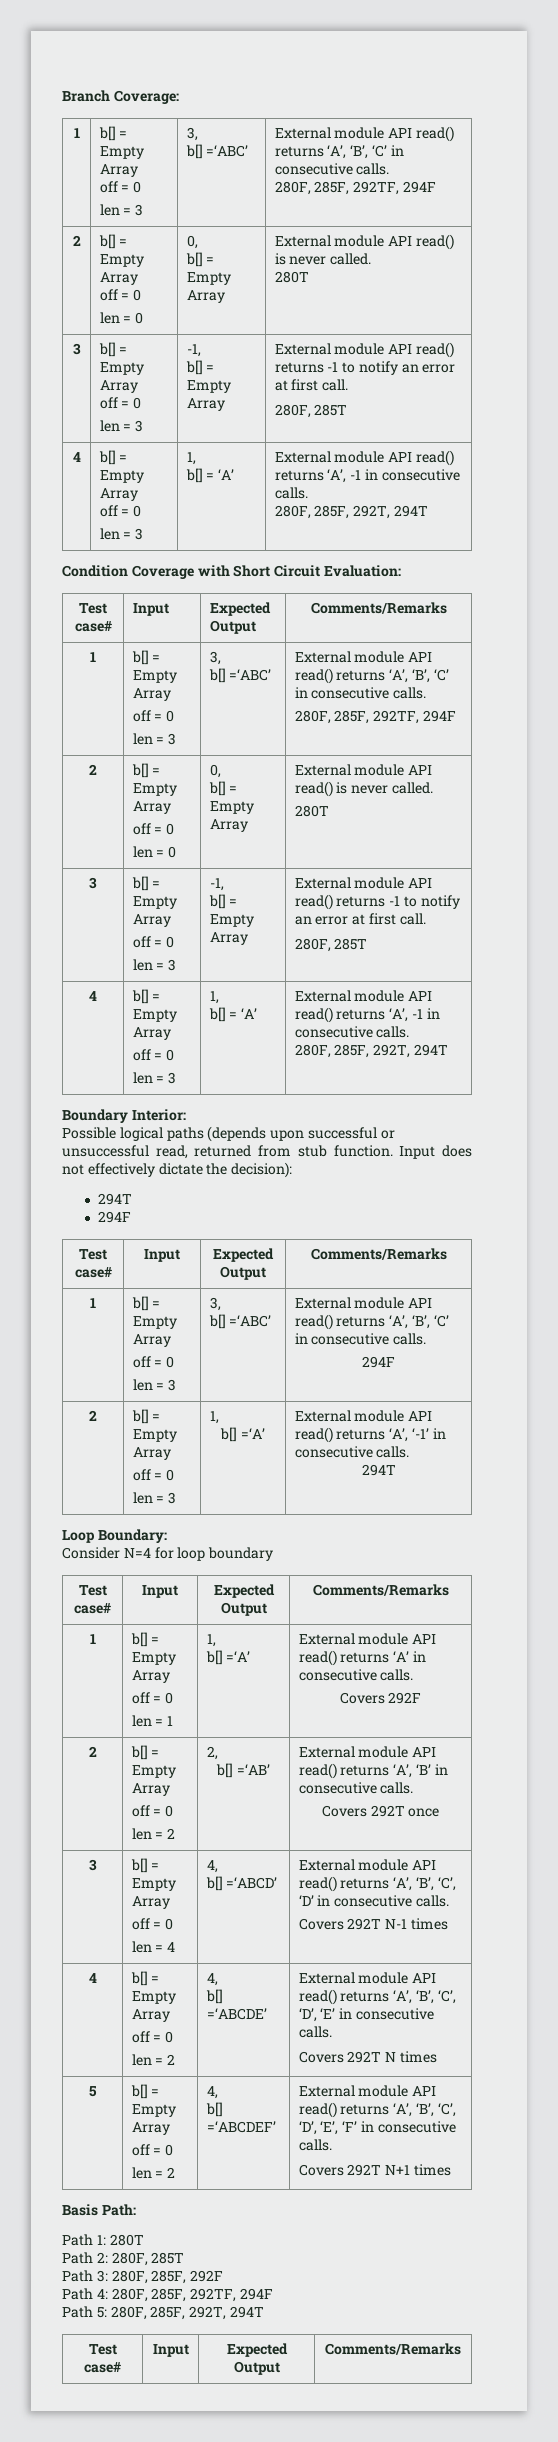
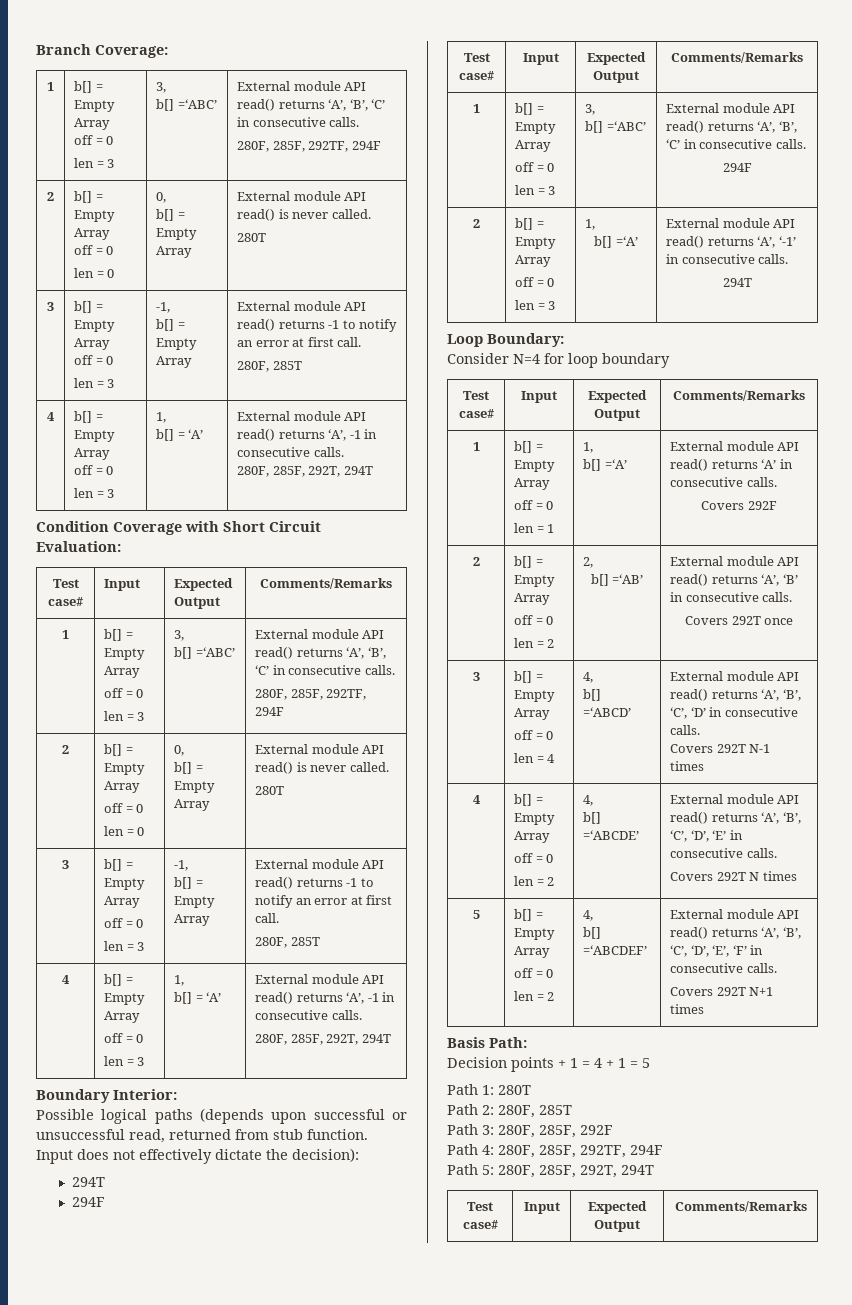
+ Decision points + 1 = 4 + 1 = 5

